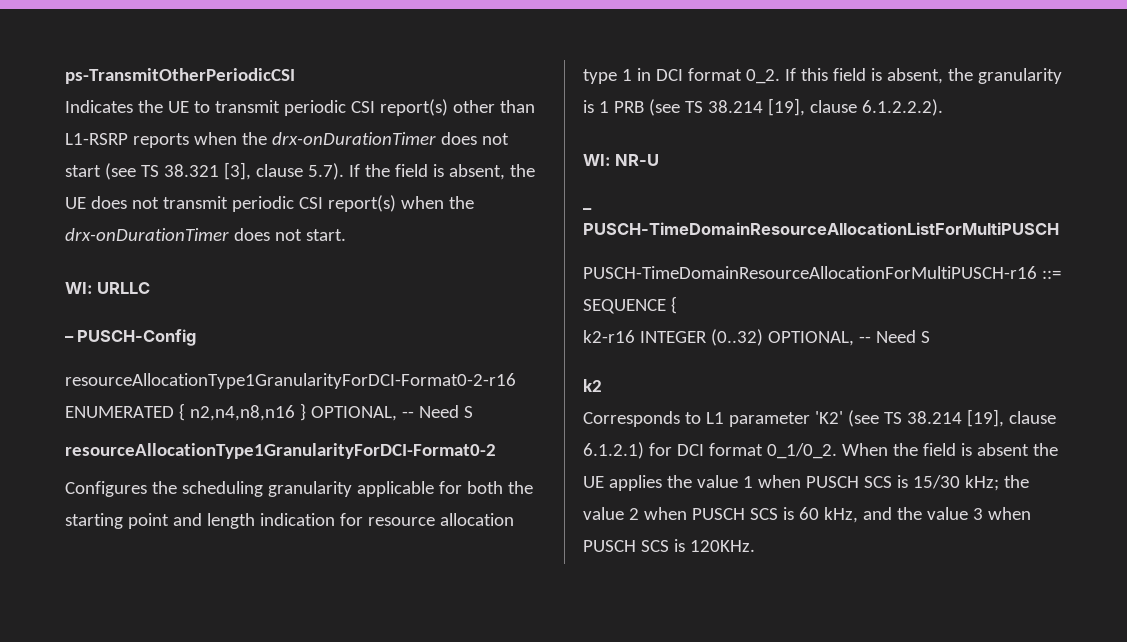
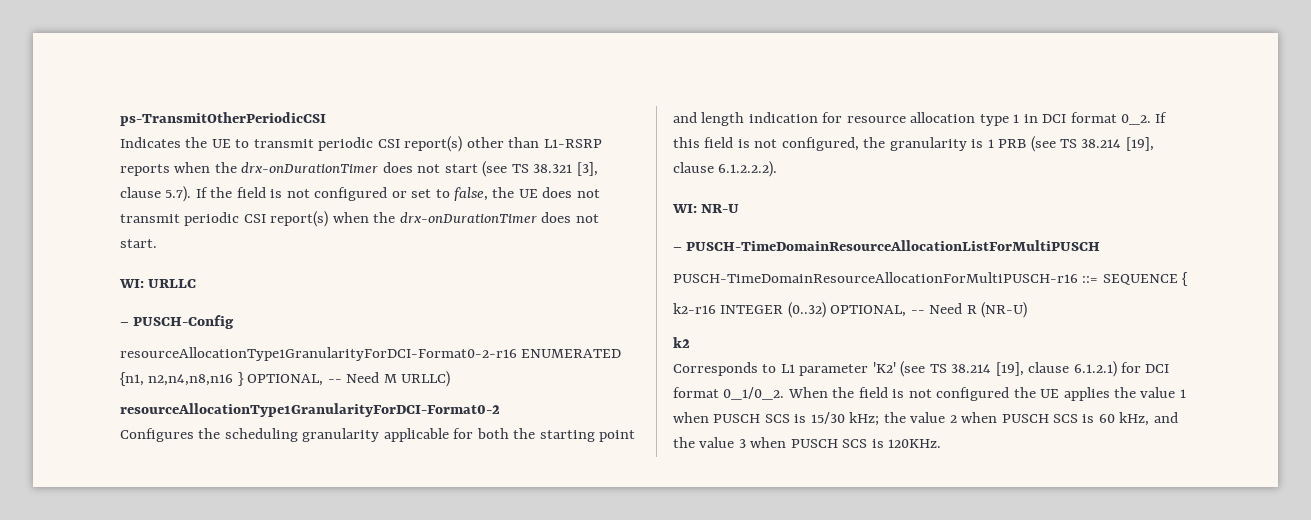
- Indicates the UE to transmit periodic CSI report(s) other than L1-RSRP reports when the drx-onDurationTimer does not start (see TS 38.321 [3], clause 5.7). If the field is absent, the UE does not transmit periodic CSI report(s) when the drx-onDurationTimer does not start.
+ Indicates the UE to transmit periodic CSI report(s) other than L1-RSRP reports when the drx-onDurationTimer does not start (see TS 38.321 [3], clause 5.7). If the field is not configured or set to false, the UE does not transmit periodic CSI report(s) when the drx-onDurationTimer does not start.
- resourceAllocationType1GranularityForDCI-Format0-2-r16 ENUMERATED { n2,n4,n8,n16 } OPTIONAL, -- Need S
+ resourceAllocationType1GranularityForDCI-Format0-2-r16 ENUMERATED {n1, n2,n4,n8,n16 } OPTIONAL, -- Need M URLLC)
- If this field is absent, the granularity is 1 PRB (see TS 38.214 [19], clause 6.1.2.2.2).
+ If this field is not configured, the granularity is 1 PRB (see TS 38.214 [19], clause 6.1.2.2.2).
- k2-r16 INTEGER (0..32) OPTIONAL, -- Need S
+ k2-r16 INTEGER (0..32) OPTIONAL, -- Need R (NR-U)
- When the field is absent the UE applies the value 1 when PUSCH SCS is 15/30 kHz; the value 2 when PUSCH SCS is 60 kHz, and the value 3 when PUSCH SCS is 120KHz.
+ When the field is not configured the UE applies the value 1 when PUSCH SCS is 15/30 kHz; the value 2 when PUSCH SCS is 60 kHz, and the value 3 when PUSCH SCS is 120KHz.

